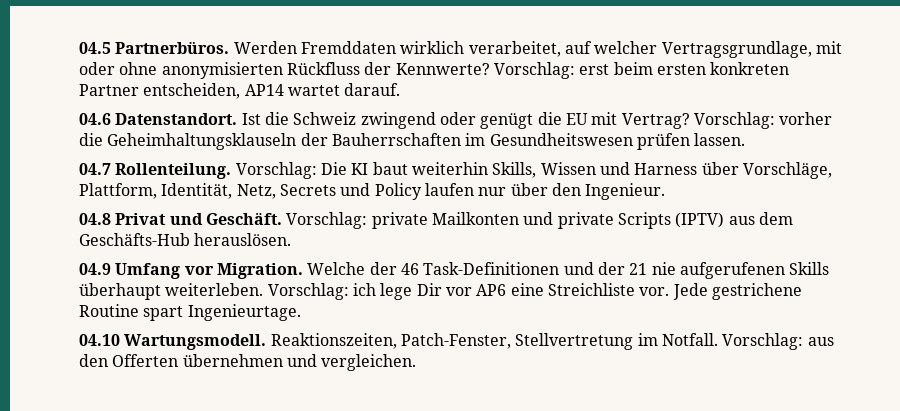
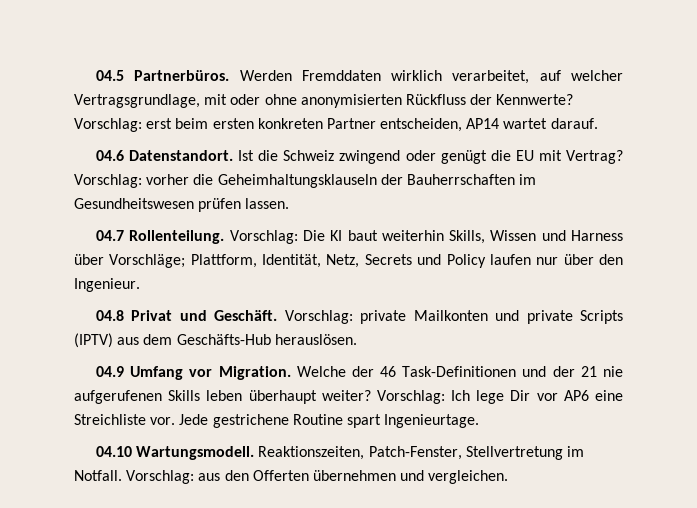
- Vorschlag: Die KI baut weiterhin Skills, Wissen und Harness über Vorschläge, Plattform, Identität, Netz, Secrets und Policy laufen nur über den Ingenieur.
+ Vorschlag: Die KI baut weiterhin Skills, Wissen und Harness über Vorschläge; Plattform, Identität, Netz, Secrets und Policy laufen nur über den Ingenieur.
- Welche der 46 Task-Definitionen und der 21 nie aufgerufenen Skills überhaupt weiterleben. Vorschlag: ich lege Dir vor AP6 eine Streichliste vor.
+ Welche der 46 Task-Definitionen und der 21 nie aufgerufenen Skills leben überhaupt weiter? Vorschlag: Ich lege Dir vor AP6 eine Streichliste vor.

